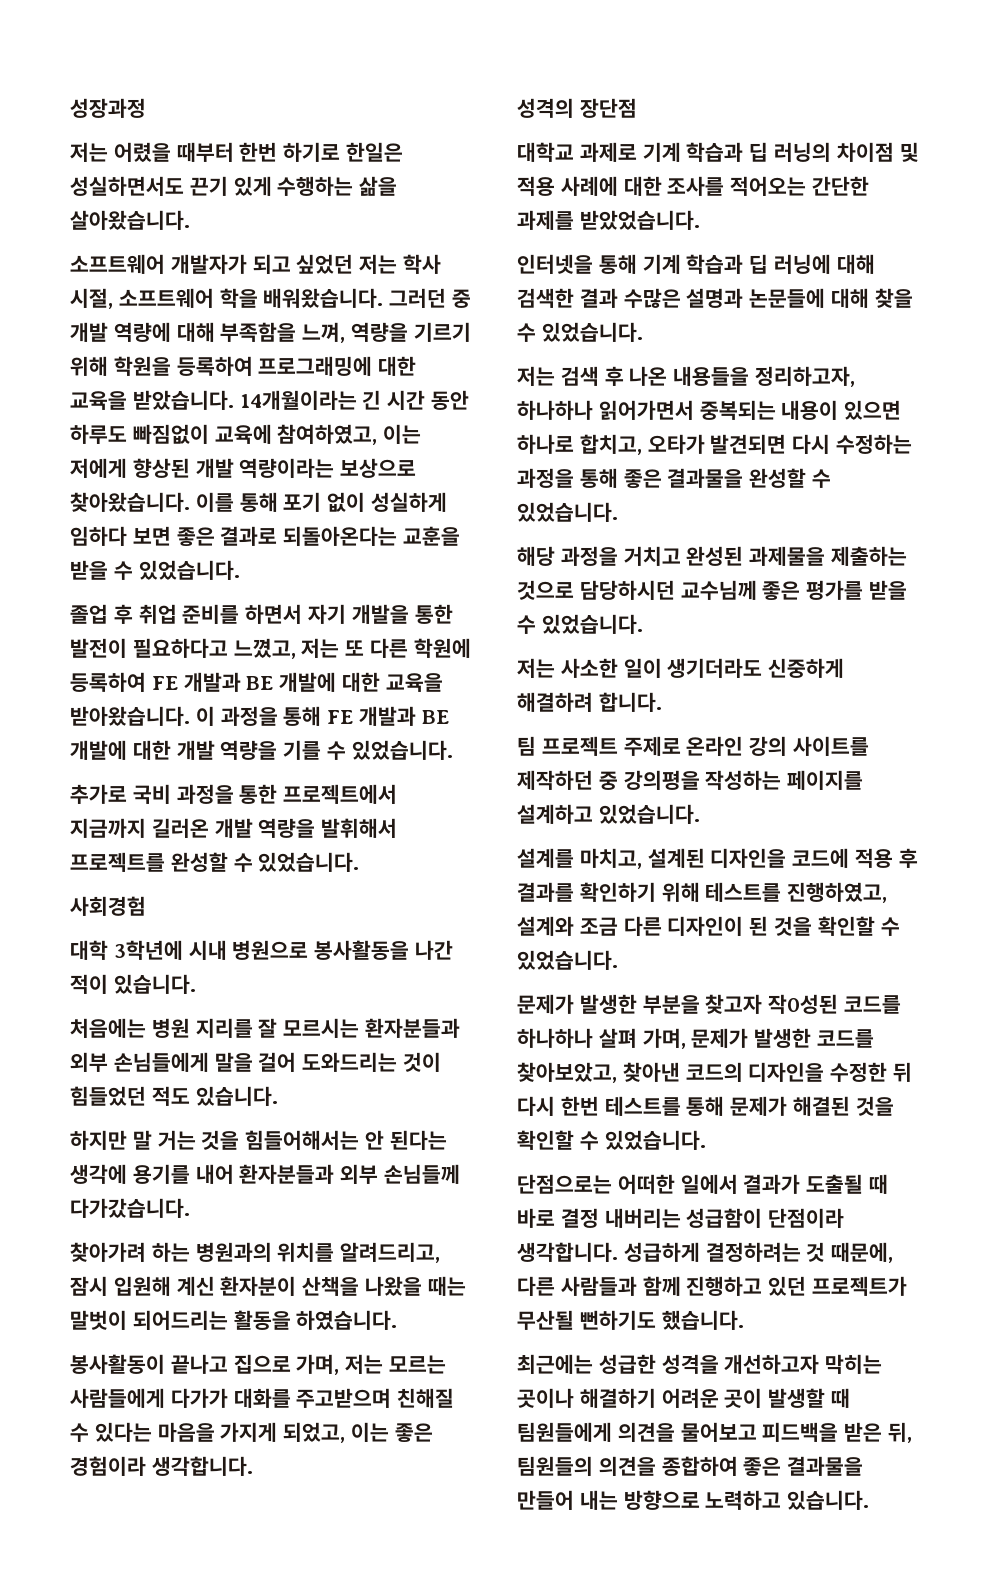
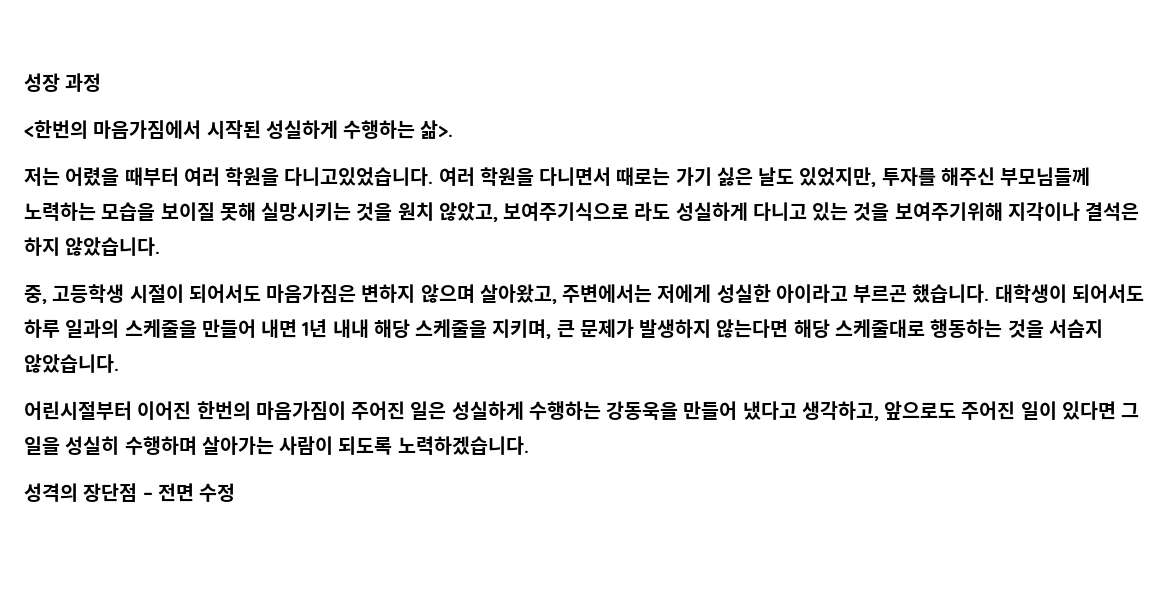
- 성장과정
- 저는 어렸을 때부터 한번 하기로 한일은 성실하면서도 끈기 있게 수행하는 삶을 살아왔습니다.
- 소프트웨어 개발자가 되고 싶었던 저는 학사 시절, 소프트웨어 학을 배워왔습니다. 그러던 중 개발 역량에 대해 부족함을 느껴, 역량을 기르기 위해 학원을 등록하여 프로그래밍에 대한 교육을 받았습니다. 14개월이라는 긴 시간 동안 하루도 빠짐없이 교육에 참여하였고, 이는 저에게 향상된 개발 역량이라는 보상으로 찾아왔습니다. 이를 통해 포기 없이 성실하게 임하다 보면 좋은 결과로 되돌아온다는 교훈을 받을 수 있었습니다.
- 졸업 후 취업 준비를 하면서 자기 개발을 통한 발전이 필요하다고 느꼈고, 저는 또 다른 학원에 등록하여 FE 개발과 BE 개발에 대한 교육을 받아왔습니다. 이 과정을 통해 FE 개발과 BE 개발에 대한 개발 역량을 기를 수 있었습니다.
- 추가로 국비 과정을 통한 프로젝트에서 지금까지 길러온 개발 역량을 발휘해서 프로젝트를 완성할 수 있었습니다.
- 사회경험
- 대학 3학년에 시내 병원으로 봉사활동을 나간 적이 있습니다.
- 처음에는 병원 지리를 잘 모르시는 환자분들과 외부 손님들에게 말을 걸어 도와드리는 것이 힘들었던 적도 있습니다.
- 하지만 말 거는 것을 힘들어해서는 안 된다는 생각에 용기를 내어 환자분들과 외부 손님들께 다가갔습니다.
- 찾아가려 하는 병원과의 위치를 알려드리고, 잠시 입원해 계신 환자분이 산책을 나왔을 때는 말벗이 되어드리는 활동을 하였습니다.
- 봉사활동이 끝나고 집으로 가며, 저는 모르는 사람들에게 다가가 대화를 주고받으며 친해질 수 있다는 마음을 가지게 되었고, 이는 좋은 경험이라 생각합니다.
- 성격의 장단점
- 대학교 과제로 기계 학습과 딥 러닝의 차이점 및 적용 사례에 대한 조사를 적어오는 간단한 과제를 받았었습니다.
- 인터넷을 통해 기계 학습과 딥 러닝에 대해 검색한 결과 수많은 설명과 논문들에 대해 찾을 수 있었습니다.
- 저는 검색 후 나온 내용들을 정리하고자, 하나하나 읽어가면서 중복되는 내용이 있으면 하나로 합치고, 오타가 발견되면 다시 수정하는 과정을 통해 좋은 결과물을 완성할 수 있었습니다.
- 해당 과정을 거치고 완성된 과제물을 제출하는 것으로 담당하시던 교수님께 좋은 평가를 받을 수 있었습니다.
- 저는 사소한 일이 생기더라도 신중하게 해결하려 합니다.
- 팀 프로젝트 주제로 온라인 강의 사이트를 제작하던 중 강의평을 작성하는 페이지를 설계하고 있었습니다.
- 설계를 마치고, 설계된 디자인을 코드에 적용 후 결과를 확인하기 위해 테스트를 진행하였고, 설계와 조금 다른 디자인이 된 것을 확인할 수 있었습니다.
- 문제가 발생한 부분을 찾고자 작0성된 코드를 하나하나 살펴 가며, 문제가 발생한 코드를 찾아보았고, 찾아낸 코드의 디자인을 수정한 뒤 다시 한번 테스트를 통해 문제가 해결된 것을 확인할 수 있었습니다.
- 단점으로는 어떠한 일에서 결과가 도출될 때 바로 결정 내버리는 성급함이 단점이라 생각합니다. 성급하게 결정하려는 것 때문에, 다른 사람들과 함께 진행하고 있던 프로젝트가 무산될 뻔하기도 했습니다.
- 최근에는 성급한 성격을 개선하고자 막히는 곳이나 해결하기 어려운 곳이 발생할 때 팀원들에게 의견을 물어보고 피드백을 받은 뒤, 팀원들의 의견을 종합하여 좋은 결과물을 만들어 내는 방향으로 노력하고 있습니다.
+ 성장 과정
+ <한번의 마음가짐에서 시작된 성실하게 수행하는 삶>.
+ 저는 어렸을 때부터 여러 학원을 다니고있었습니다. 여러 학원을 다니면서 때로는 가기 싫은 날도 있었지만, 투자를 해주신 부모님들께 노력하는 모습을 보이질 못해 실망시키는 것을 원치 않았고, 보여주기식으로 라도 성실하게 다니고 있는 것을 보여주기위해 지각이나 결석은 하지 않았습니다.
+ 중, 고등학생 시절이 되어서도 마음가짐은 변하지 않으며 살아왔고, 주변에서는 저에게 성실한 아이라고 부르곤 했습니다. 대학생이 되어서도 하루 일과의 스케줄을 만들어 내면 1년 내내 해당 스케줄을 지키며, 큰 문제가 발생하지 않는다면 해당 스케줄대로 행동하는 것을 서슴지 않았습니다.
+ 어린시절부터 이어진 한번의 마음가짐이 주어진 일은 성실하게 수행하는 강동욱을 만들어 냈다고 생각하고, 앞으로도 주어진 일이 있다면 그 일을 성실히 수행하며 살아가는 사람이 되도록 노력하겠습니다.
+ 성격의 장단점 – 전면 수정

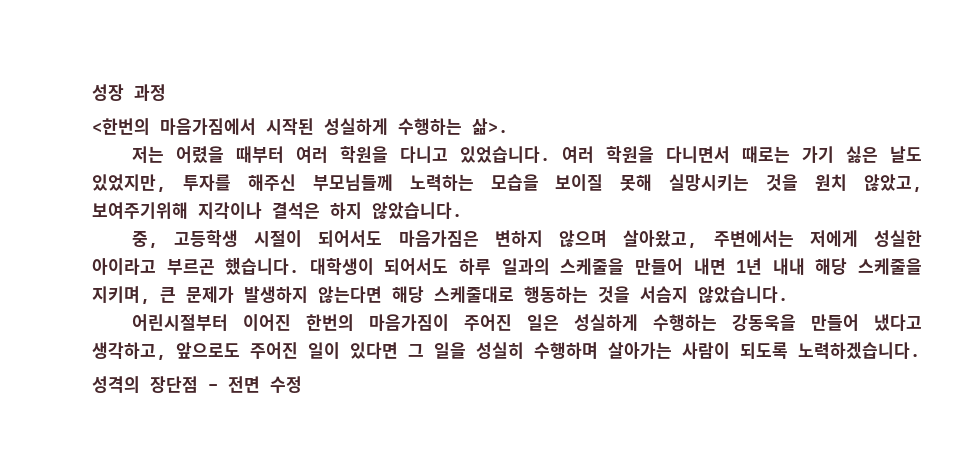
- 저는 어렸을 때부터 여러 학원을 다니고있었습니다.
+ 저는 어렸을 때부터 여러 학원을 다니고 있었습니다.
- 여러 학원을 다니면서 때로는 가기 싫은 날도 있었지만, 투자를 해주신 부모님들께 노력하는 모습을 보이질 못해 실망시키는 것을 원치 않았고, 보여주기식으로 라도 성실하게 다니고 있는 것을 보여주기위해 지각이나 결석은 하지 않았습니다.
+ 여러 학원을 다니면서 때로는 가기 싫은 날도 있었지만, 투자를 해주신 부모님들께 노력하는 모습을 보이질 못해 실망시키는 것을 원치 않았고, 보여주기위해 지각이나 결석은 하지 않았습니다.

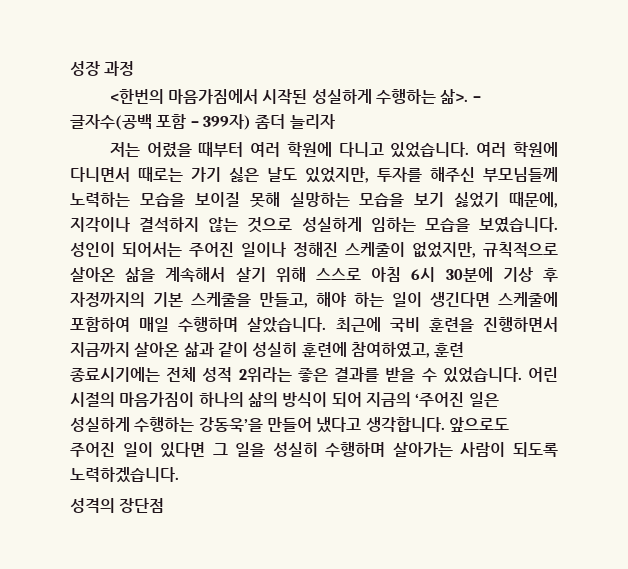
+ – 글자수(공백 포함 – 399자) 좀더 늘리자
- 저는 어렸을 때부터 여러 학원을 다니고 있었습니다.
+ 저는 어렸을 때부터 여러 학원에 다니고 있었습니다.
- 여러 학원을 다니면서 때로는 가기 싫은 날도 있었지만, 투자를 해주신 부모님들께 노력하는 모습을 보이질 못해 실망시키는 것을 원치 않았고, 보여주기위해 지각이나 결석은 하지 않았습니다.
- 중, 고등학생 시절이 되어서도 마음가짐은 변하지 않으며 살아왔고, 주변에서는 저에게 성실한 아이라고 부르곤 했습니다. 대학생이 되어서도 하루 일과의 스케줄을 만들어 내면 1년 내내 해당 스케줄을 지키며, 큰 문제가 발생하지 않는다면 해당 스케줄대로 행동하는 것을 서슴지 않았습니다.
- 어린시절부터 이어진 한번의 마음가짐이 주어진 일은 성실하게 수행하는 강동욱을 만들어 냈다고 생각하고, 앞으로도 주어진 일이 있다면 그 일을 성실히 수행하며 살아가는 사람이 되도록 노력하겠습니다.
+ 여러 학원에 다니면서 때로는 가기 싫은 날도 있었지만, 투자를 해주신 부모님들께 노력하는 모습을 보이질 못해 실망하는 모습을 보기 싫었기 때문에, 지각이나 결석하지 않는 것으로 성실하게 임하는 모습을 보였습니다. 성인이 되어서는 주어진 일이나 정해진 스케줄이 없었지만, 규칙적으로 살아온 삶을 계속해서 살기 위해 스스로 아침 6시 30분에 기상 후 자정까지의 기본 스케줄을 만들고, 해야 하는 일이 생긴다면 스케줄에 포함하여 매일 수행하며 살았습니다. 최근에 국비 훈련을 진행하면서 지금까지 살아온 삶과 같이 성실히 훈련에 참여하였고, 훈련 종료시기에는 전체 성적 2위라는 좋은 결과를 받을 수 있었습니다. 어린 시절의 마음가짐이 하나의 삶의 방식이 되어 지금의 ‘주어진 일은 성실하게 수행하는 강동욱’을 만들어 냈다고 생각합니다. 앞으로도 주어진 일이 있다면 그 일을 성실히 수행하며 살아가는 사람이 되도록 노력하겠습니다.
- 성격의 장단점 – 전면 수정
+ 성격의 장단점

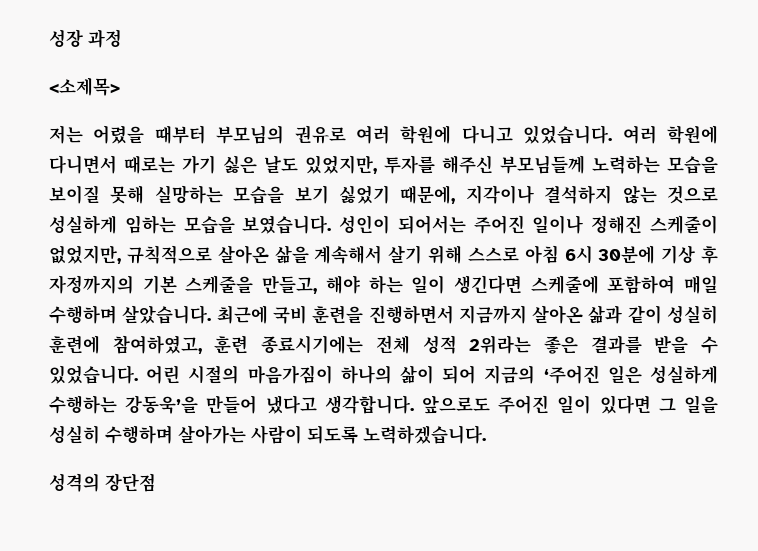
- <한번의 마음가짐에서 시작된 성실하게 수행하는 삶>. – 글자수(공백 포함 – 399자) 좀더 늘리자
+ <소제목>
- 저는 어렸을 때부터 여러 학원에 다니고 있었습니다.
+ 저는 어렸을 때부터 부모님의 권유로 여러 학원에 다니고 있었습니다.
- 어린 시절의 마음가짐이 하나의 삶의 방식이 되어 지금의 ‘주어진 일은 성실하게 수행하는 강동욱’을 만들어 냈다고 생각합니다.
+ 어린 시절의 마음가짐이 하나의 삶이 되어 지금의 ‘주어진 일은 성실하게 수행하는 강동욱’을 만들어 냈다고 생각합니다.

